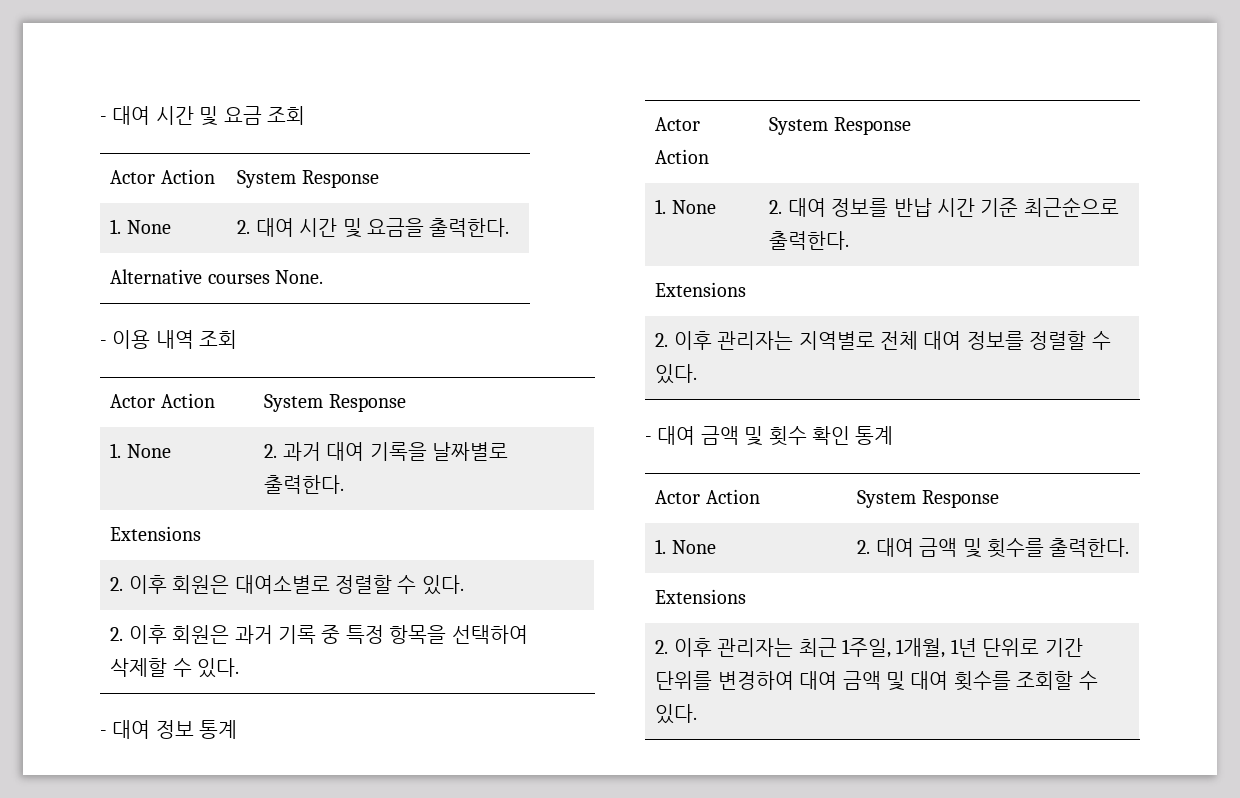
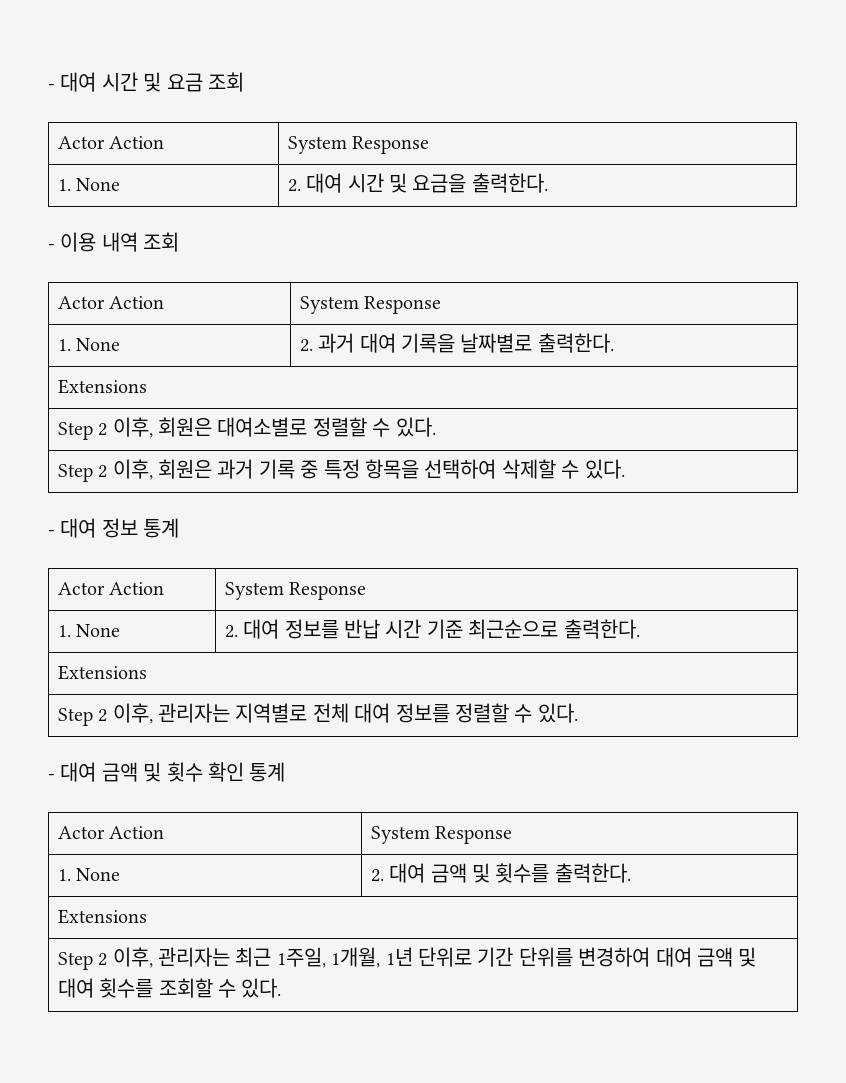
- Alternative courses None.
- 2. 이후 회원은 대여소별로 정렬할 수 있다.
+ Step 2 이후, 회원은 대여소별로 정렬할 수 있다.
- 2. 이후 회원은 과거 기록 중 특정 항목을 선택하여 삭제할 수 있다.
+ Step 2 이후, 회원은 과거 기록 중 특정 항목을 선택하여 삭제할 수 있다.
- 2. 이후 관리자는 지역별로 전체 대여 정보를 정렬할 수 있다.
+ Step 2 이후, 관리자는 지역별로 전체 대여 정보를 정렬할 수 있다.
- 2. 이후 관리자는 최근 1주일, 1개월, 1년 단위로 기간 단위를 변경하여 대여 금액 및 대여 횟수를 조회할 수 있다.
+ Step 2 이후, 관리자는 최근 1주일, 1개월, 1년 단위로 기간 단위를 변경하여 대여 금액 및 대여 횟수를 조회할 수 있다.

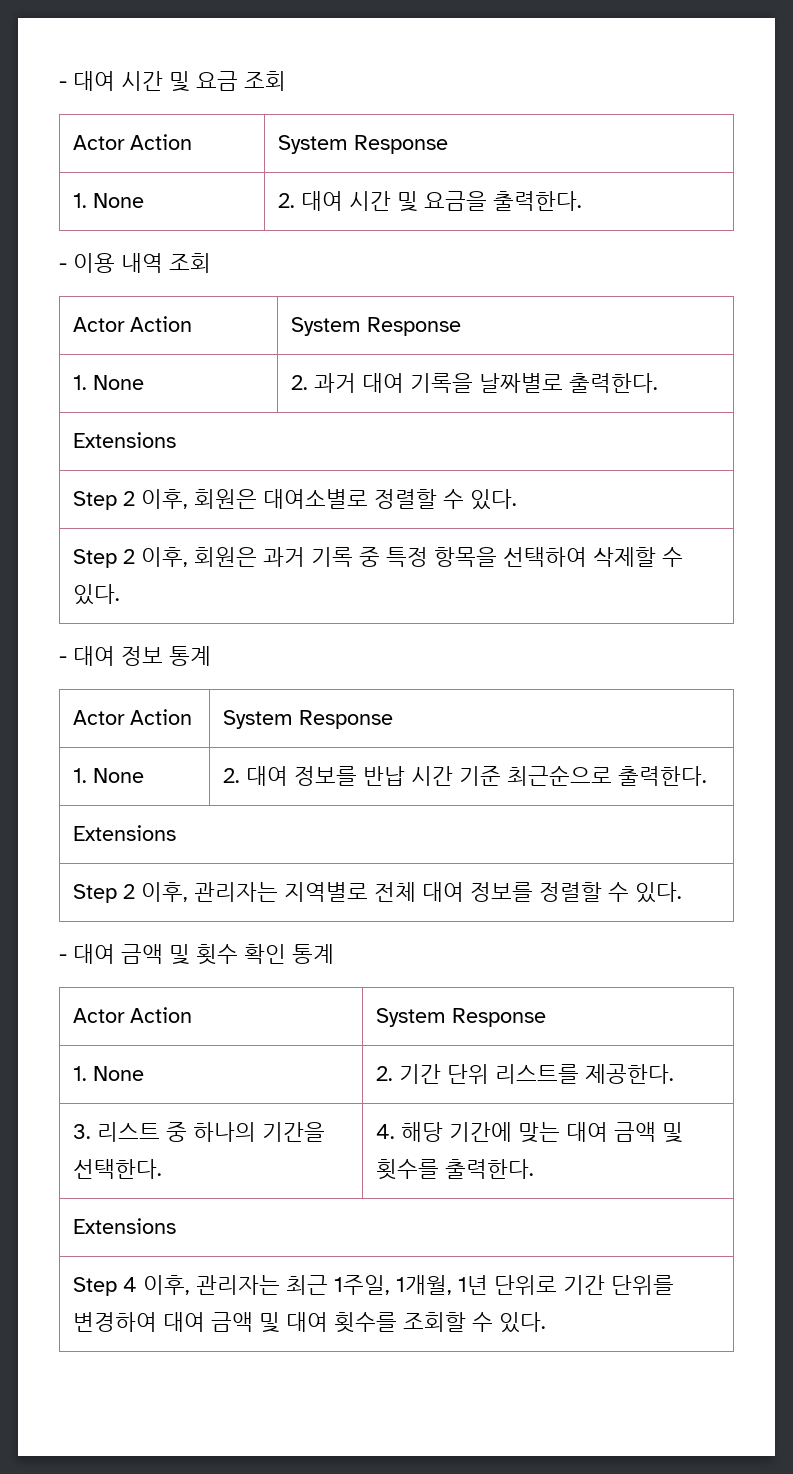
- 1. None | 2. 대여 금액 및 횟수를 출력한다.
+ 1. None | 2. 기간 단위 리스트를 제공한다.
+ 3. 리스트 중 하나의 기간을 선택한다. | 4. 해당 기간에 맞는 대여 금액 및 횟수를 출력한다.
- Step 2 이후, 관리자는 최근 1주일, 1개월, 1년 단위로 기간 단위를 변경하여 대여 금액 및 대여 횟수를 조회할 수 있다.
+ Step 4 이후, 관리자는 최근 1주일, 1개월, 1년 단위로 기간 단위를 변경하여 대여 금액 및 대여 횟수를 조회할 수 있다.

